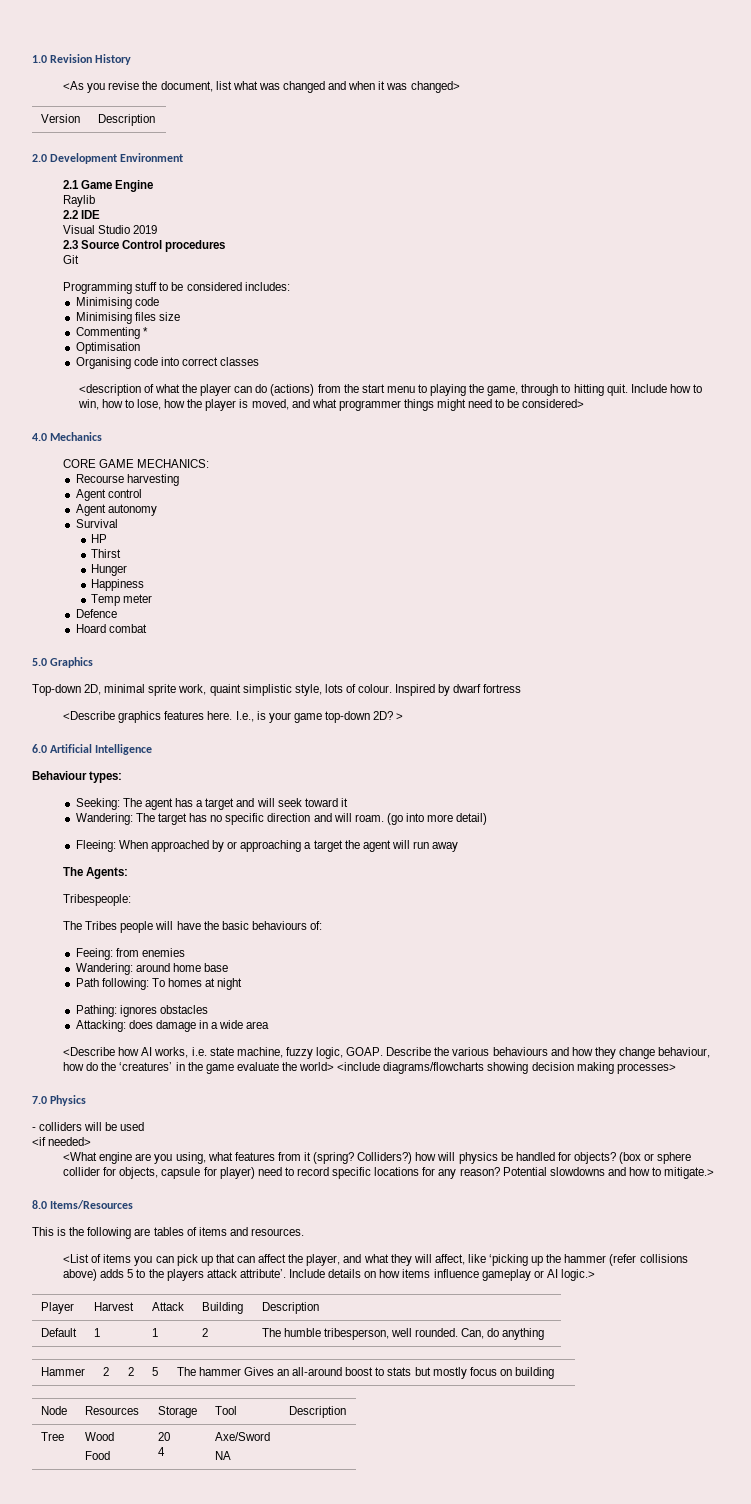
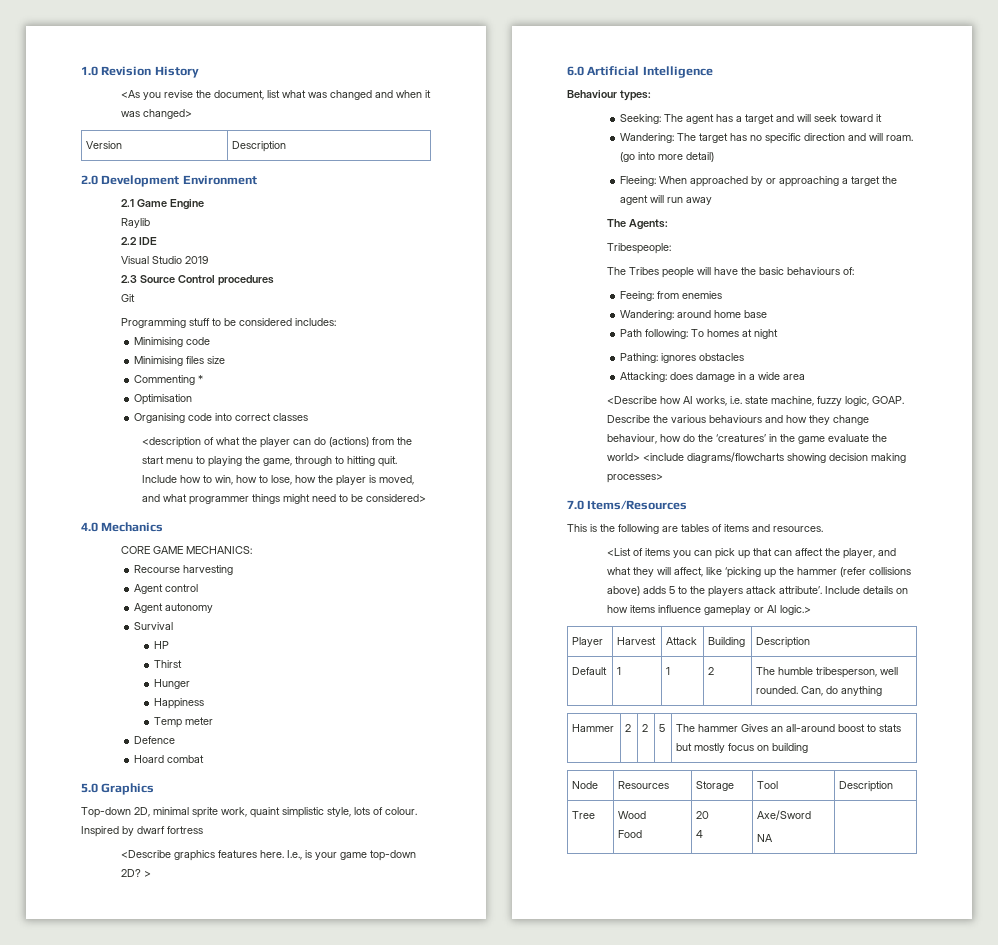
- 7.0 Physics
- - colliders will be used
- <if needed>
- <What engine are you using, what features from it (spring? Colliders?) how will physics be handled for objects? (box or sphere collider for objects, capsule for player) need to record specific locations for any reason? Potential slowdowns and how to mitigate.>
- 8.0 Items/Resources
+ 7.0 Items/Resources

